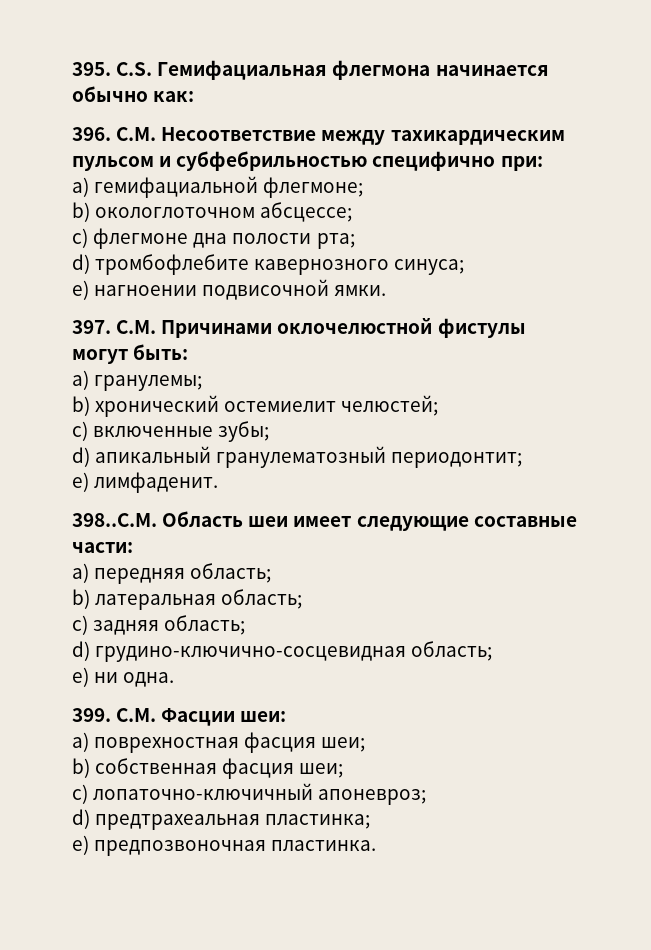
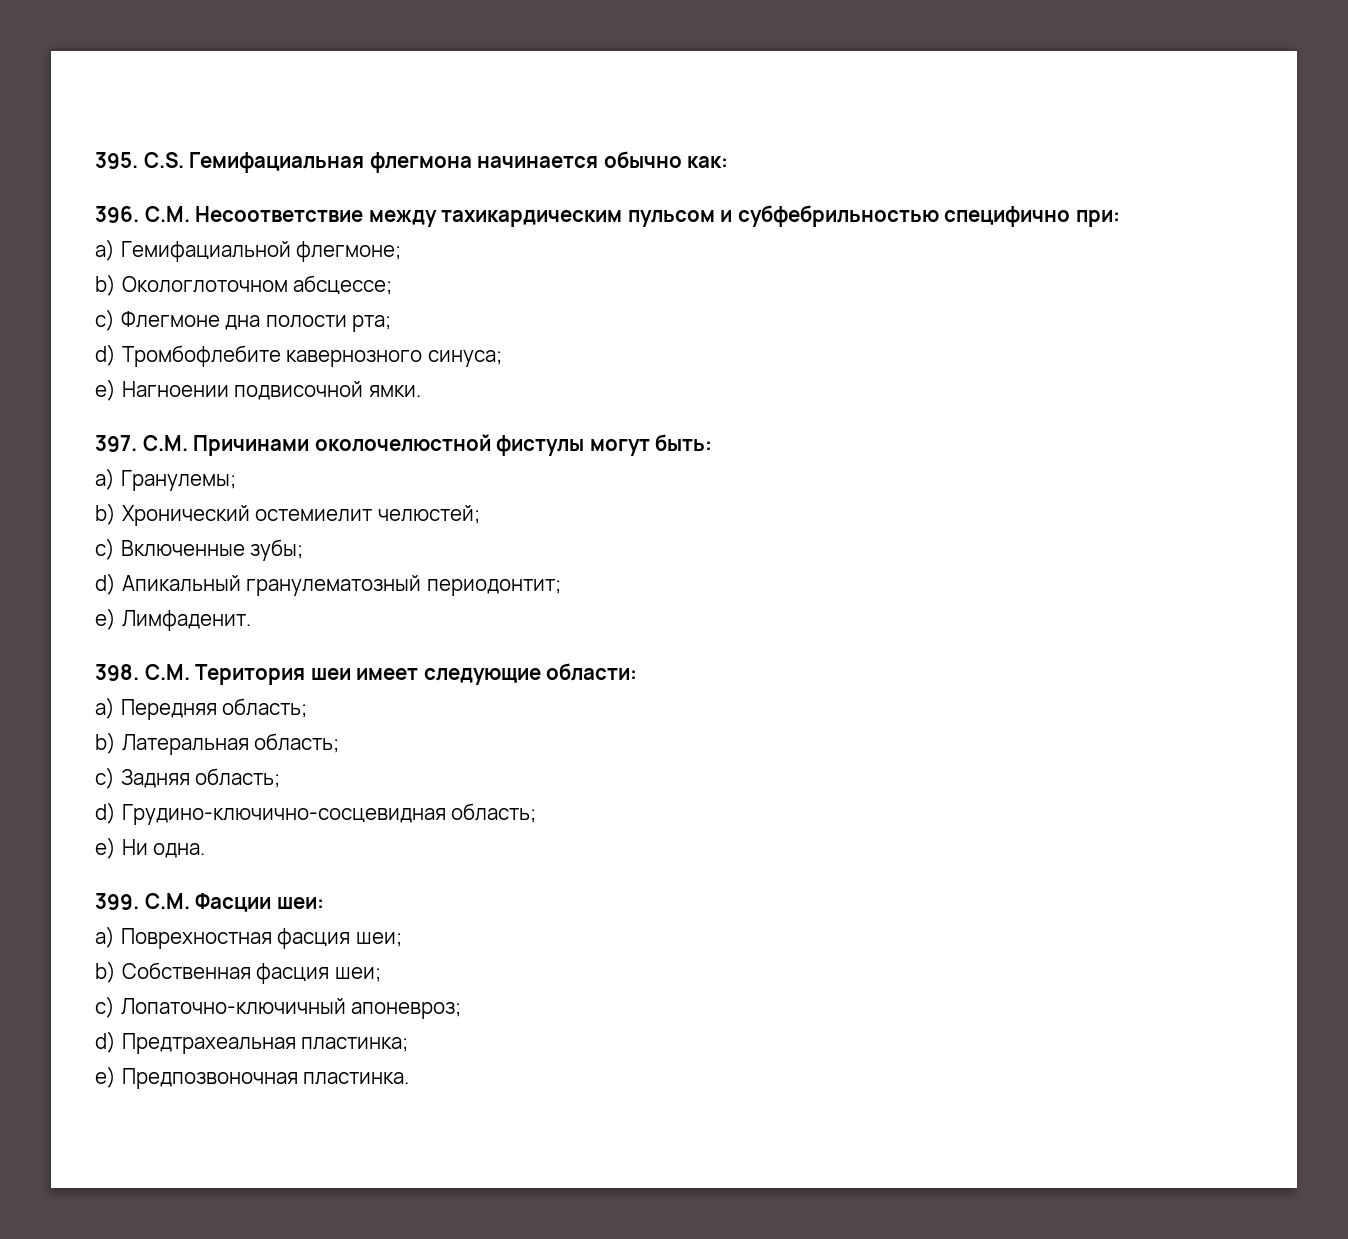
- a) гемифациальной флегмоне;
+ a) Гемифациальной флегмоне;
- b) окологлоточном абсцессе;
+ b) Окологлоточном абсцессе;
- c) флегмоне дна полости рта;
+ c) Флегмоне дна полости рта;
- d) тромбофлебите кавернозного синуса;
+ d) Тромбофлебите кавернозного синуса;
- e) нагноении подвисочной ямки.
+ e) Нагноении подвисочной ямки.
- 397. C.M. Причинами оклочелюстной фистулы могут быть:
+ 397. C.M. Причинами околочелюстной фистулы могут быть:
- a) гранулемы;
- b) хронический остемиелит челюстей;
+ a) Гранулемы;
+ b) Хронический остемиелит челюстей;
- c) включенные зубы;
+ c) Включенные зубы;
- d) апикальный гранулематозный периодонтит;
+ d) Апикальный гранулематозный периодонтит;
- e) лимфаденит.
- 398..C.M. Область шеи имеет следующие составные части:
- a) передняя область;
+ e) Лимфаденит.
+ 398. C.M. Територия шеи имеет следующие области:
+ a) Передняя область;
- b) латеральная область;
+ b) Латеральная область;
- c) задняя область;
+ c) Задняя область;
- d) грудино-ключично-сосцевидная область;
+ d) Грудино-ключично-сосцевидная область;
- e) ни одна.
+ e) Ни одна.
- a) поврехностная фасция шеи;
+ a) Поврехностная фасция шеи;
- b) собственная фасция шеи;
+ b) Собственная фасция шеи;
- c) лопаточно-ключичный апоневроз;
+ c) Лопаточно-ключичный апоневроз;
- d) предтрахеальная пластинка;
+ d) Предтрахеальная пластинка;
- e) предпозвоночная пластинка.
+ e) Предпозвоночная пластинка.

